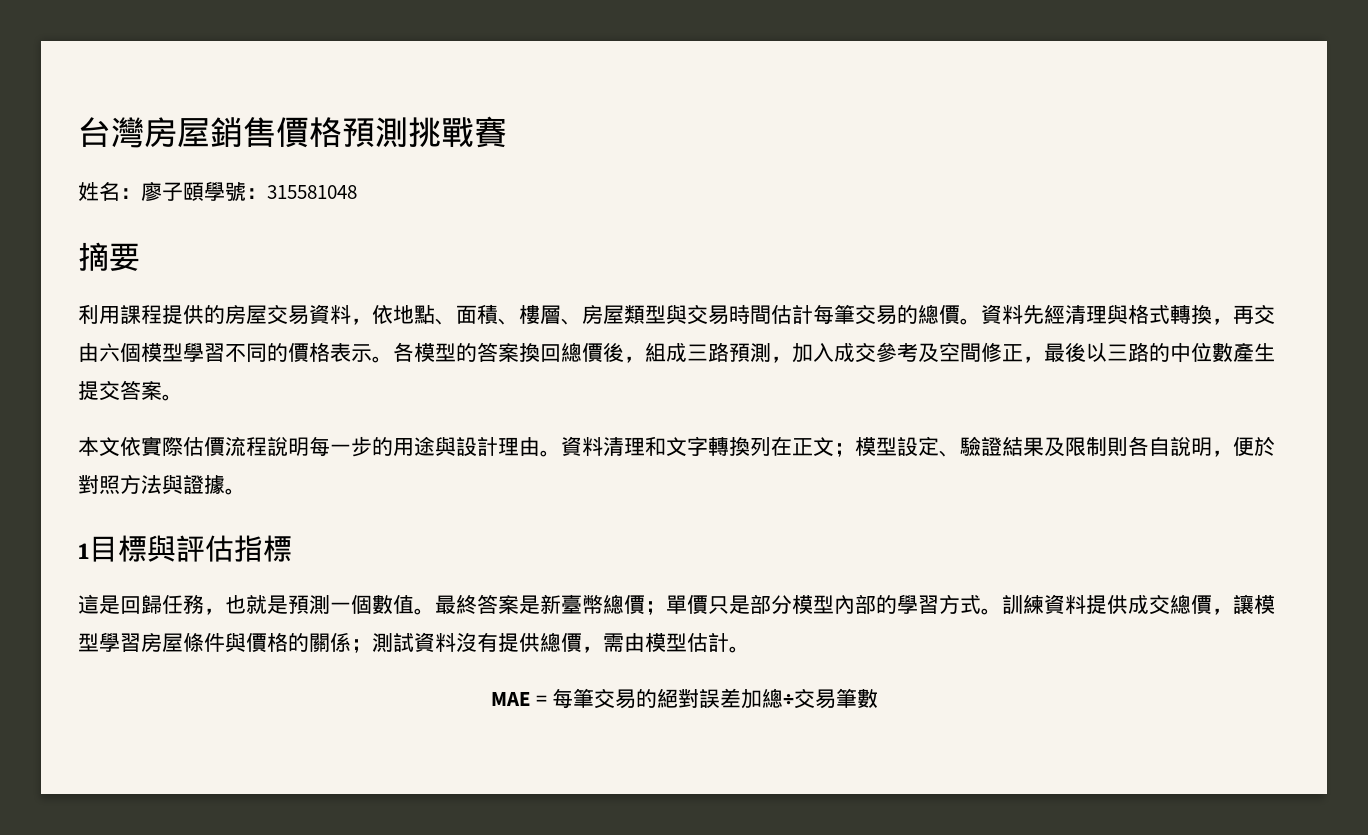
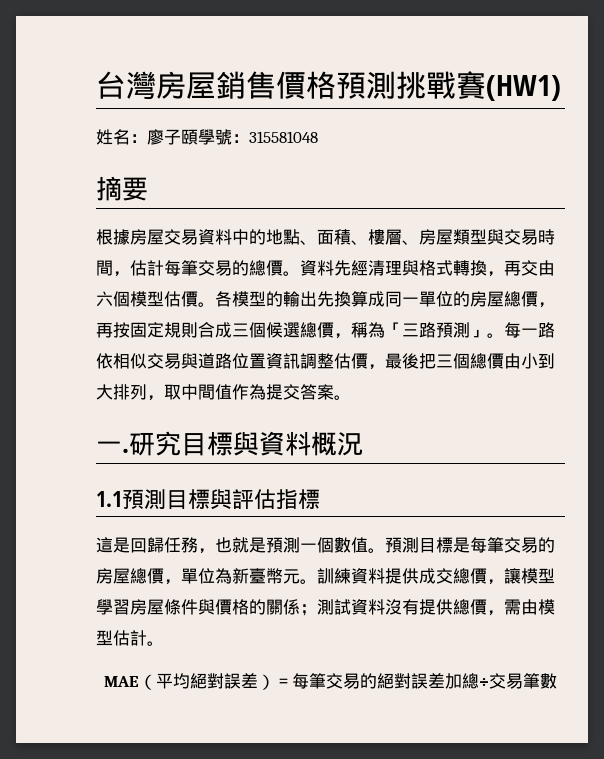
- 台灣房屋銷售價格預測挑戰賽
+ 台灣房屋銷售價格預測挑戰賽(HW1)
- 利用課程提供的房屋交易資料，依地點、面積、樓層、房屋類型與交易時間估計每筆交易的總價。
+ 根據房屋交易資料中的地點、面積、樓層、房屋類型與交易時間，估計每筆交易的總價。
- 資料先經清理與格式轉換，再交由六個模型學習不同的價格表示。各模型的答案換回總價後，組成三路預測，加入成交參考及空間修正，最後以三路的中位數產生提交答案。
- 本文依實際估價流程說明每一步的用途與設計理由。資料清理和文字轉換列在正文；模型設定、驗證結果及限制則各自說明，便於對照方法與證據。
- 1目標與評估指標
+ 資料先經清理與格式轉換，再交由六個模型估價。各模型的輸出先換算成同一單位的房屋總價，再按固定規則合成三個候選總價，稱為「三路預測」。每一路依相似交易與道路位置資訊調整估價，最後把三個總價由小到大排列，取中間值作為提交答案。
+ 一.研究目標與資料概況
+ 1.1預測目標與評估指標
- 最終答案是新臺幣總價；單價只是部分模型內部的學習方式。
+ 預測目標是每筆交易的房屋總價，單位為新臺幣元。
- MAE＝每筆交易的絕對誤差加總÷交易筆數
+ MAE（平均絕對誤差）＝每筆交易的絕對誤差加總÷交易筆數

